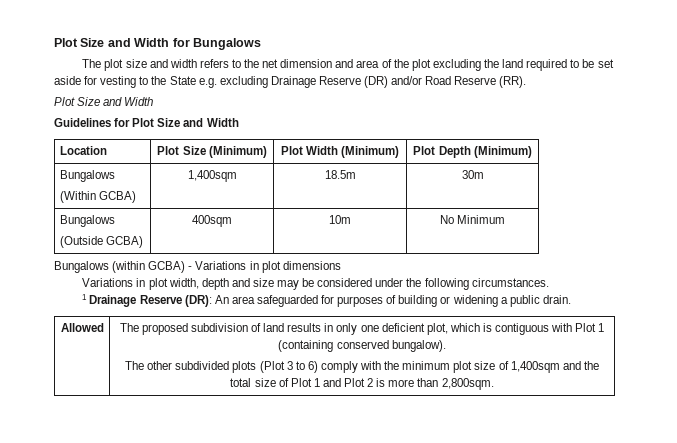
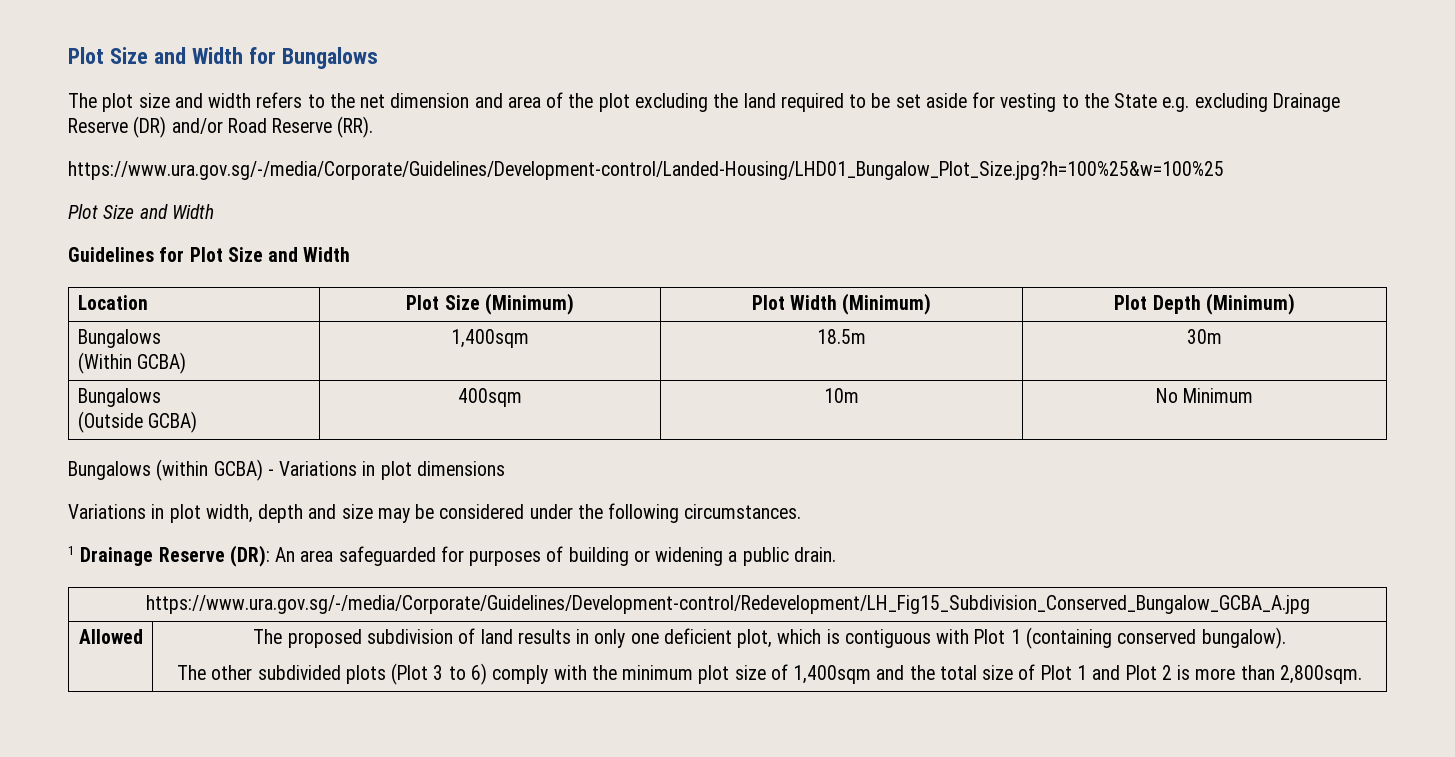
+ https://www.ura.gov.sg/-/media/Corporate/Guidelines/Development-control/Landed-Housing/LHD01_Bungalow_Plot_Size.jpg?h=100%25&w=100%25
+ https://www.ura.gov.sg/-/media/Corporate/Guidelines/Development-control/Redevelopment/LH_Fig15_Subdivision_Conserved_Bungalow_GCBA_A.jpg

